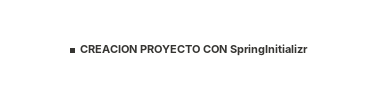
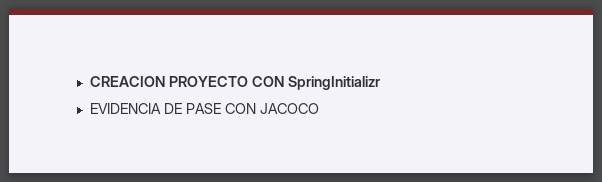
+ EVIDENCIA DE PASE CON JACOCO

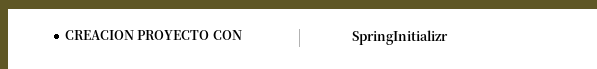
- EVIDENCIA DE PASE CON JACOCO

